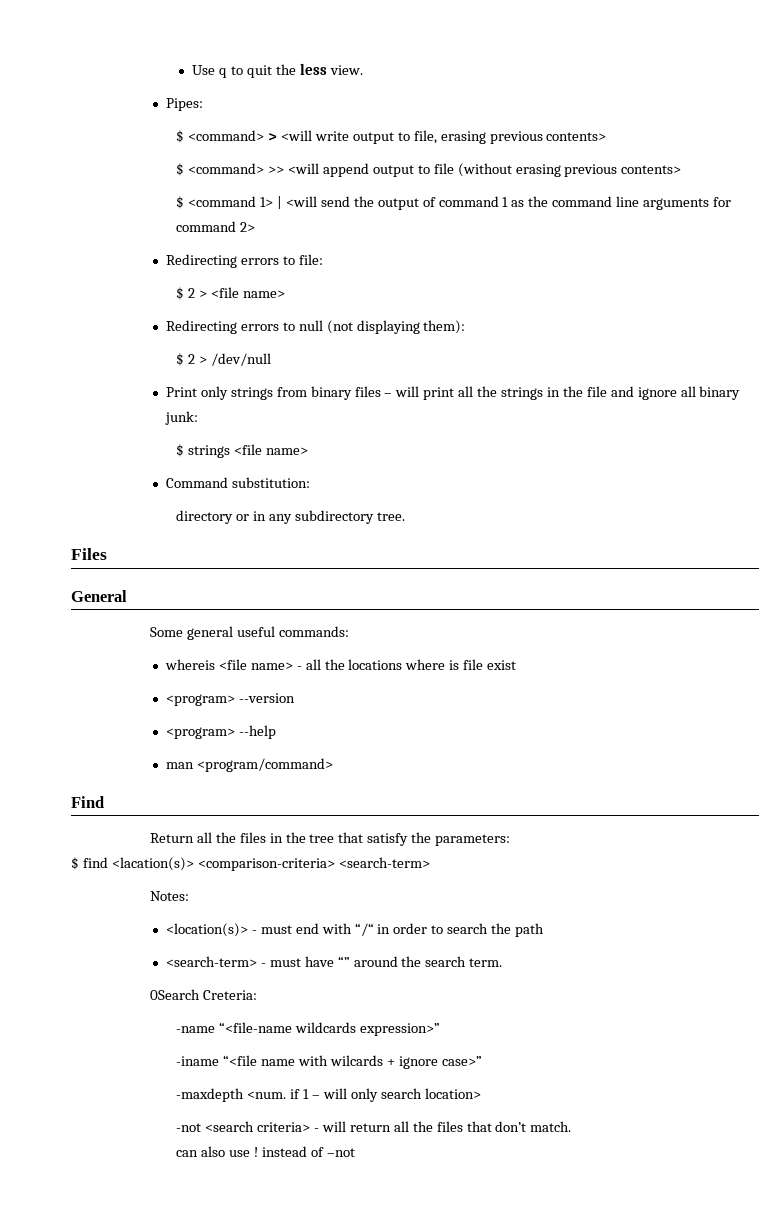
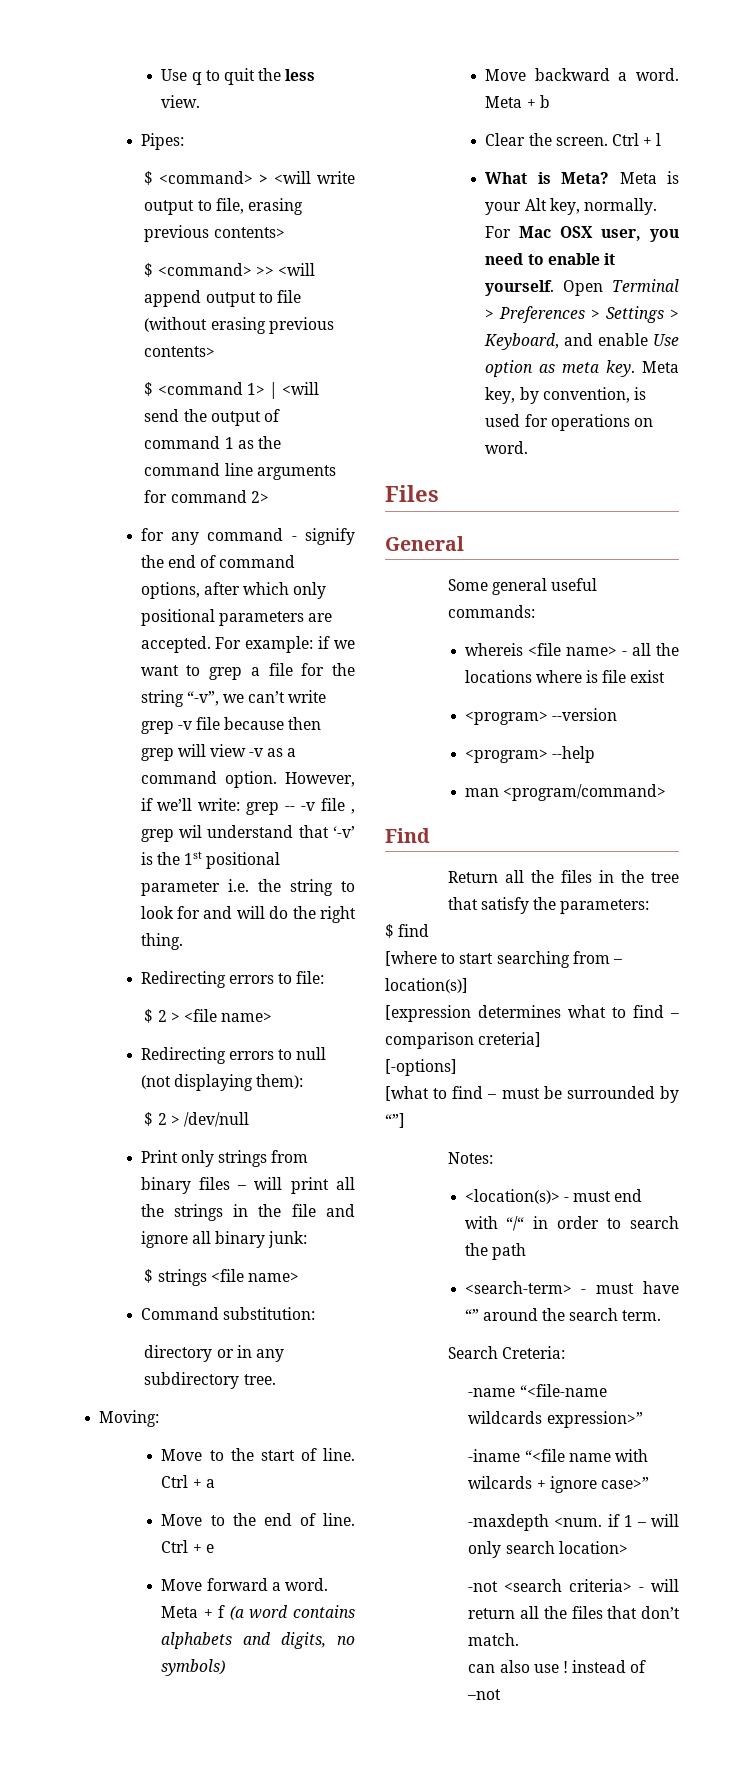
+ for any command - signify the end of command options, after which only positional parameters are accepted. For example: if we want to grep a file for the string “-v”, we can’t write grep -v file because then grep will view -v as a command option. However, if we’ll write: grep -- -v file , grep wil understand that ‘-v’ is the 1st positional parameter i.e. the string to look for and will do the right thing.
+ Moving:
+ Move to the start of line. Ctrl + a
+ Move to the end of line. Ctrl + e
+ Move forward a word. Meta + f (a word contains alphabets and digits, no symbols)
+ Move backward a word. Meta + b
+ Clear the screen. Ctrl + l
+ What is Meta? Meta is your Alt key, normally. For Mac OSX user, you need to enable it yourself. Open Terminal > Preferences > Settings > Keyboard, and enable Use option as meta key. Meta key, by convention, is used for operations on word.
- $ find <lacation(s)> <comparison-criteria> <search-term>
+ $ find
+ [where to start searching from – location(s)]
+ [expression determines what to find – comparison creteria]
+ [-options]
+ [what to find – must be surrounded by “”]
- 0Search Creteria:
+ Search Creteria:

